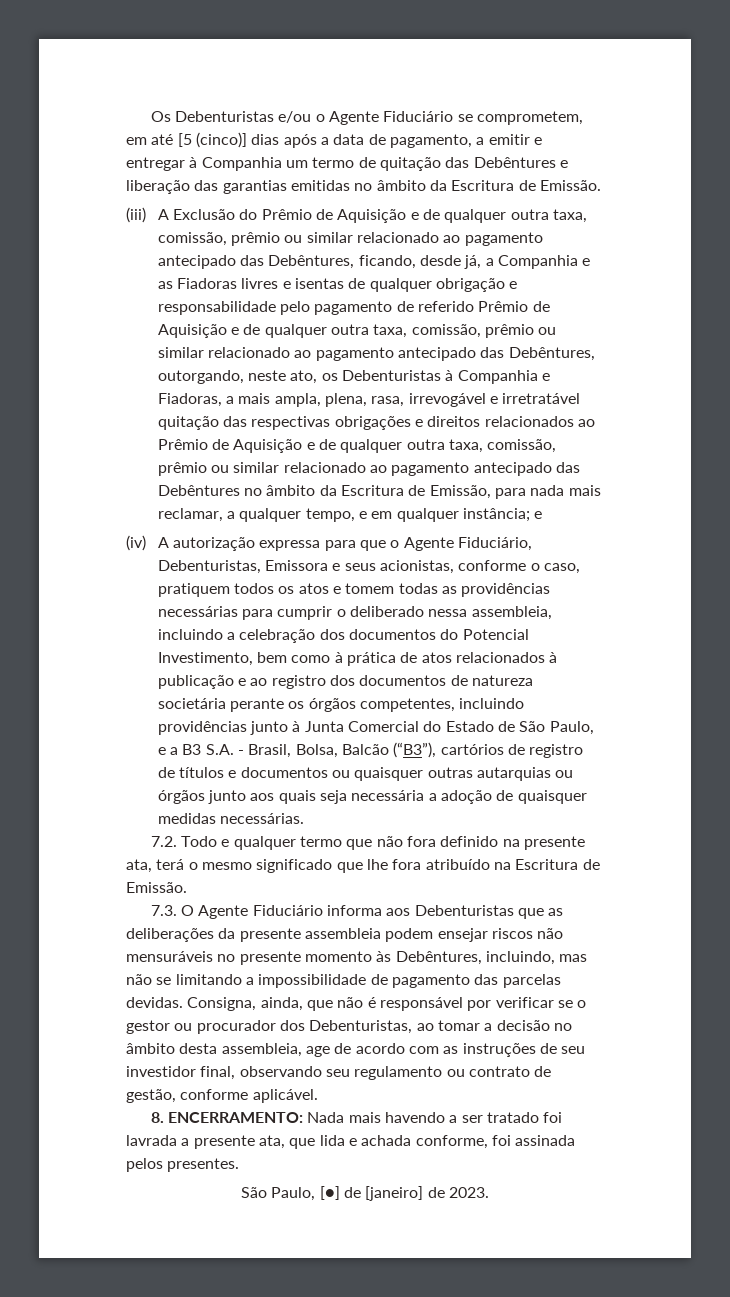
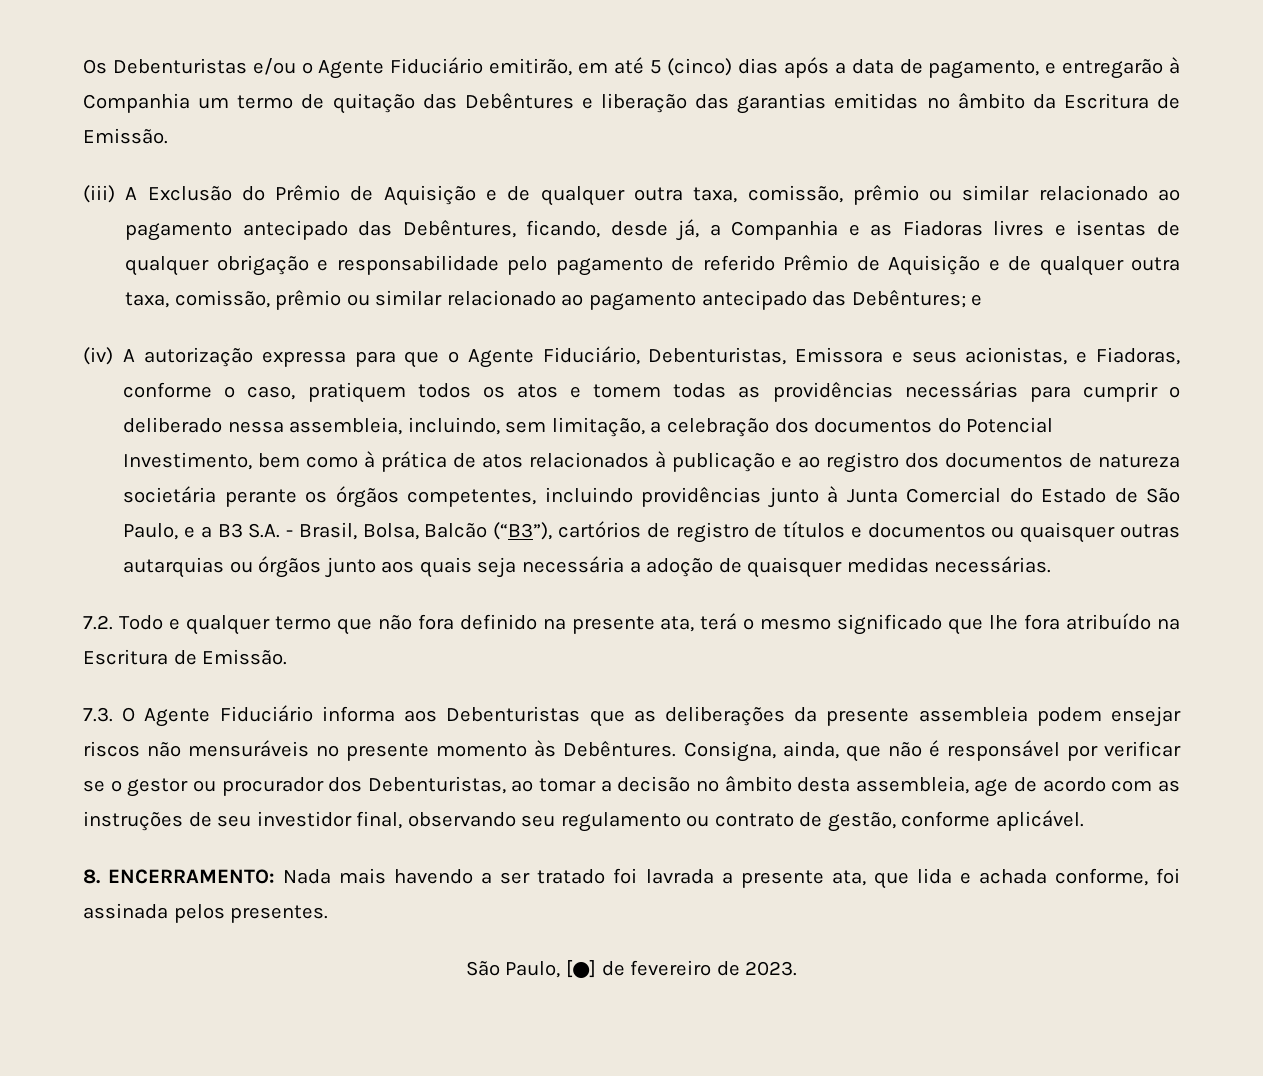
- Os Debenturistas e/ou o Agente Fiduciário se comprometem, em até [5 (cinco)] dias após a data de pagamento, a emitir e entregar à Companhia um termo de quitação das Debêntures e liberação das garantias emitidas no âmbito da Escritura de Emissão.
+ Os Debenturistas e/ou o Agente Fiduciário emitirão, em até 5 (cinco) dias após a data de pagamento, e entregarão à Companhia um termo de quitação das Debêntures e liberação das garantias emitidas no âmbito da Escritura de Emissão.
- (iii) A Exclusão do Prêmio de Aquisição e de qualquer outra taxa, comissão, prêmio ou similar relacionado ao pagamento antecipado das Debêntures, ficando, desde já, a Companhia e as Fiadoras livres e isentas de qualquer obrigação e responsabilidade pelo pagamento de referido Prêmio de Aquisição e de qualquer outra taxa, comissão, prêmio ou similar relacionado ao pagamento antecipado das Debêntures, outorgando, neste ato, os Debenturistas à Companhia e Fiadoras, a mais ampla, plena, rasa, irrevogável e irretratável quitação das respectivas obrigações e direitos relacionados ao Prêmio de Aquisição e de qualquer outra taxa, comissão, prêmio ou similar relacionado ao pagamento antecipado das Debêntures no âmbito da Escritura de Emissão, para nada mais reclamar, a qualquer tempo, e em qualquer instância; e
+ (iii) A Exclusão do Prêmio de Aquisição e de qualquer outra taxa, comissão, prêmio ou similar relacionado ao pagamento antecipado das Debêntures, ficando, desde já, a Companhia e as Fiadoras livres e isentas de qualquer obrigação e responsabilidade pelo pagamento de referido Prêmio de Aquisição e de qualquer outra taxa, comissão, prêmio ou similar relacionado ao pagamento antecipado das Debêntures; e
- (iv) A autorização expressa para que o Agente Fiduciário, Debenturistas, Emissora e seus acionistas, conforme o caso, pratiquem todos os atos e tomem todas as providências necessárias para cumprir o deliberado nessa assembleia, incluindo a celebração dos documentos do Potencial Investimento, bem como à prática de atos relacionados à publicação e ao registro dos documentos de natureza societária perante os órgãos competentes, incluindo providências junto à Junta Comercial do Estado de São Paulo, e a B3 S.A. - Brasil, Bolsa, Balcão (“B3”), cartórios de registro de títulos e documentos ou quaisquer outras autarquias ou órgãos junto aos quais seja necessária a adoção de quaisquer medidas necessárias.
+ (iv) A autorização expressa para que o Agente Fiduciário, Debenturistas, Emissora e seus acionistas, e Fiadoras, conforme o caso, pratiquem todos os atos e tomem todas as providências necessárias para cumprir o deliberado nessa assembleia, incluindo, sem limitação, a celebração dos documentos do Potencial Investimento, bem como à prática de atos relacionados à publicação e ao registro dos documentos de natureza societária perante os órgãos competentes, incluindo providências junto à Junta Comercial do Estado de São Paulo, e a B3 S.A. - Brasil, Bolsa, Balcão (“B3”), cartórios de registro de títulos e documentos ou quaisquer outras autarquias ou órgãos junto aos quais seja necessária a adoção de quaisquer medidas necessárias.
- 7.3. O Agente Fiduciário informa aos Debenturistas que as deliberações da presente assembleia podem ensejar riscos não mensuráveis no presente momento às Debêntures, incluindo, mas não se limitando a impossibilidade de pagamento das parcelas devidas.
+ 7.3. O Agente Fiduciário informa aos Debenturistas que as deliberações da presente assembleia podem ensejar riscos não mensuráveis no presente momento às Debêntures.
- São Paulo, [●] de [janeiro] de 2023.
+ São Paulo, [●] de fevereiro de 2023.

